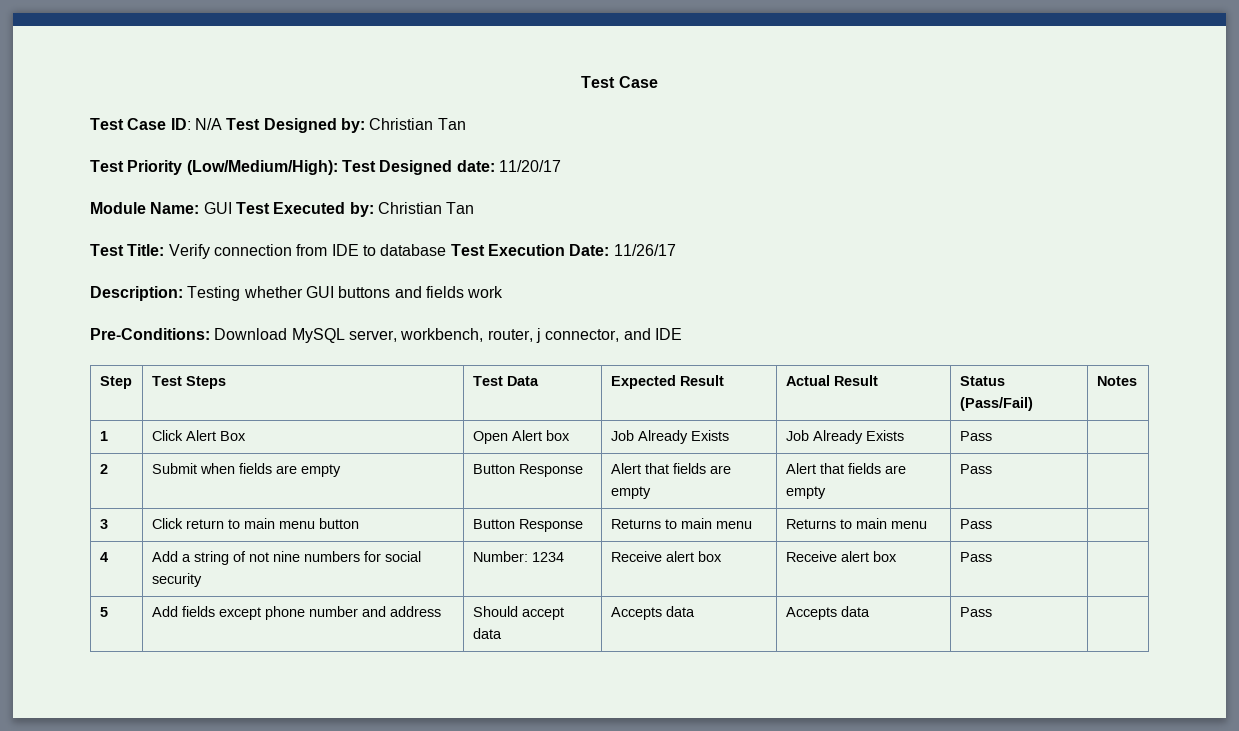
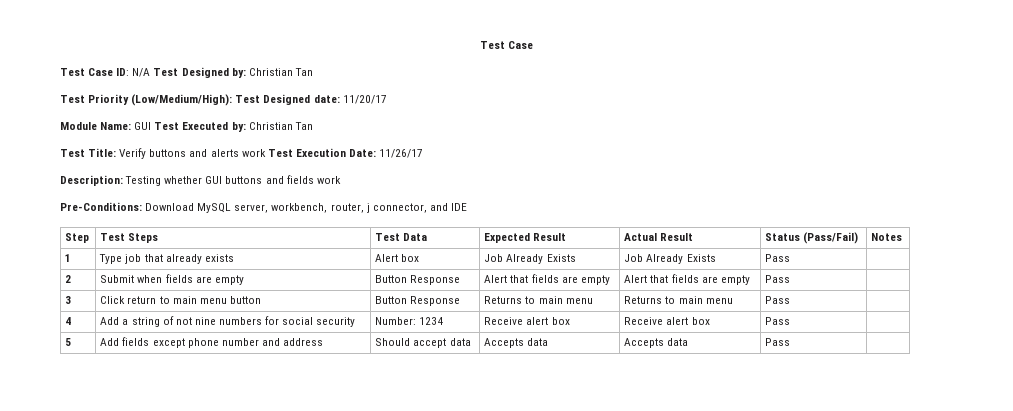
- Test Title: Verify connection from IDE to database Test Execution Date: 11/26/17
+ Test Title: Verify buttons and alerts work Test Execution Date: 11/26/17
- 1 | Click Alert Box | Open Alert box | Job Already Exists | Job Already Exists | Pass |
+ 1 | Type job that already exists | Alert box | Job Already Exists | Job Already Exists | Pass |

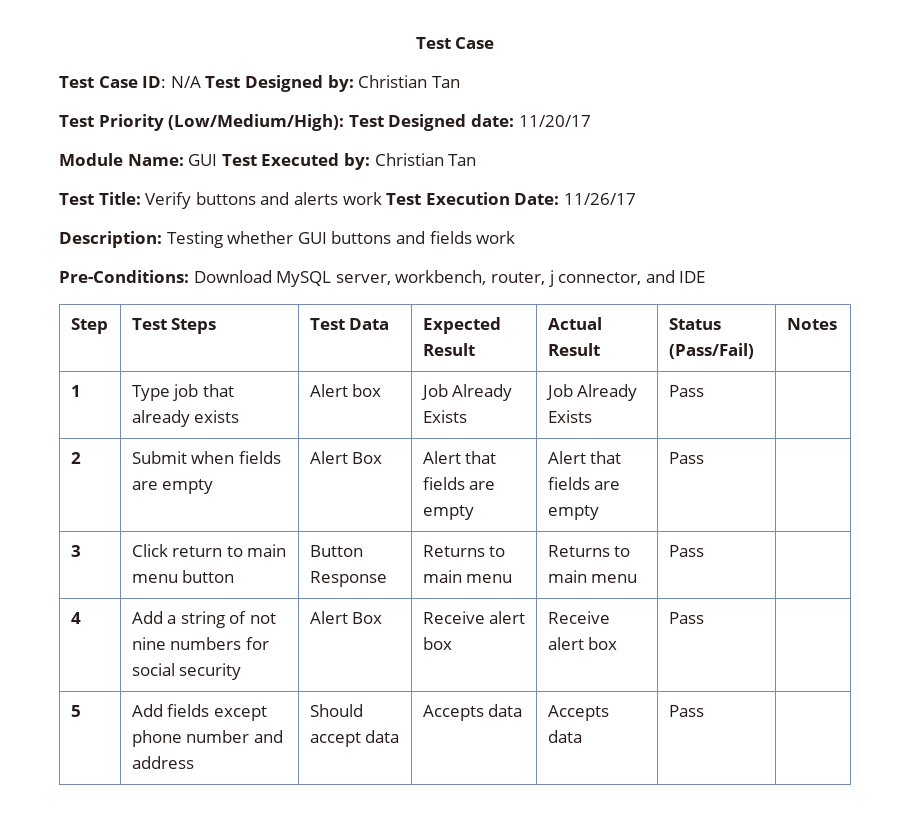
- 2 | Submit when fields are empty | Button Response | Alert that fields are empty | Alert that fields are empty | Pass |
+ 2 | Submit when fields are empty | Alert Box | Alert that fields are empty | Alert that fields are empty | Pass |
- 4 | Add a string of not nine numbers for social security | Number: 1234 | Receive alert box | Receive alert box | Pass |
+ 4 | Add a string of not nine numbers for social security | Alert Box | Receive alert box | Receive alert box | Pass |

